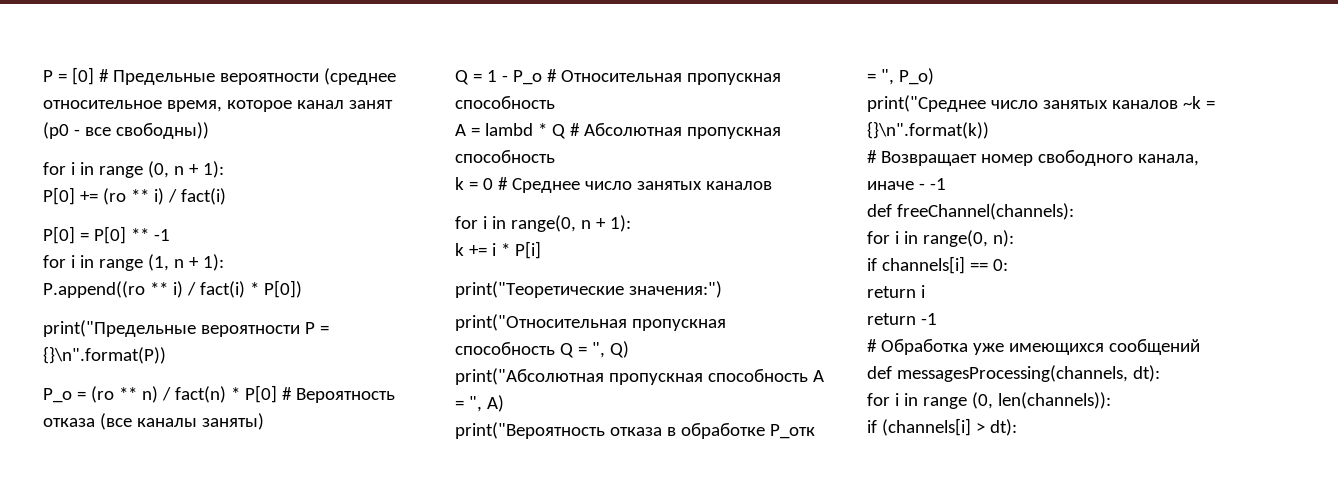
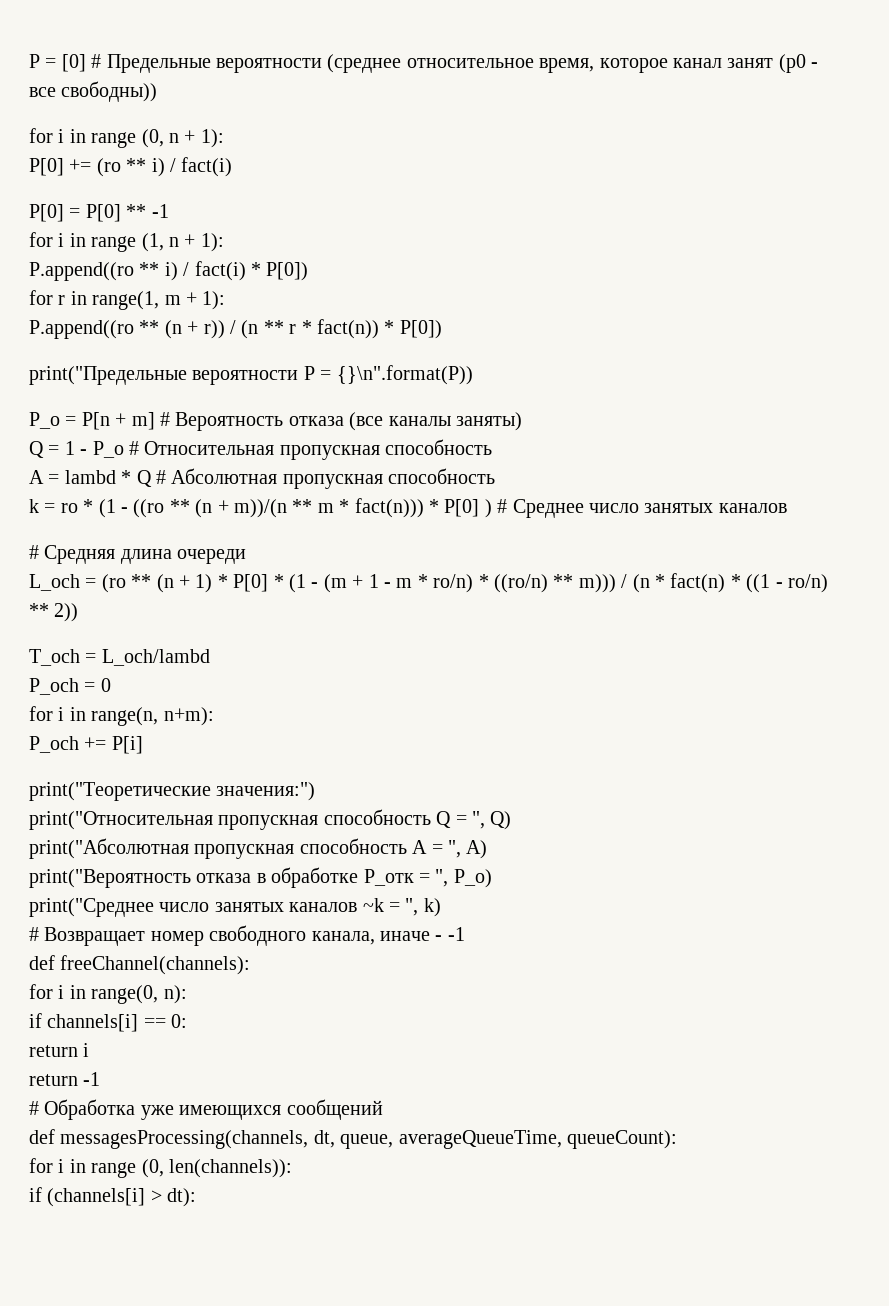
+ for r in range(1, m + 1):
+ P.append((ro ** (n + r)) / (n ** r * fact(n)) * P[0])
- P_o = (ro ** n) / fact(n) * P[0] # Вероятность отказа (все каналы заняты)
+ P_o = P[n + m] # Вероятность отказа (все каналы заняты)
- k = 0 # Среднее число занятых каналов
+ k = ro * (1 - ((ro ** (n + m))/(n ** m * fact(n))) * P[0] ) # Среднее число занятых каналов
- for i in range(0, n + 1):
- k += i * P[i]
+ # Средняя длина очереди
+ L_och = (ro ** (n + 1) * P[0] * (1 - (m + 1 - m * ro/n) * ((ro/n) ** m))) / (n * fact(n) * ((1 - ro/n) ** 2))
+ T_och = L_och/lambd
+ P_och = 0
+ for i in range(n, n+m):
+ P_och += P[i]
- print("Среднее число занятых каналов ~k = {}\n".format(k))
+ print("Среднее число занятых каналов ~k = ", k)
- def messagesProcessing(channels, dt):
+ def messagesProcessing(channels, dt, queue, averageQueueTime, queueCount):

